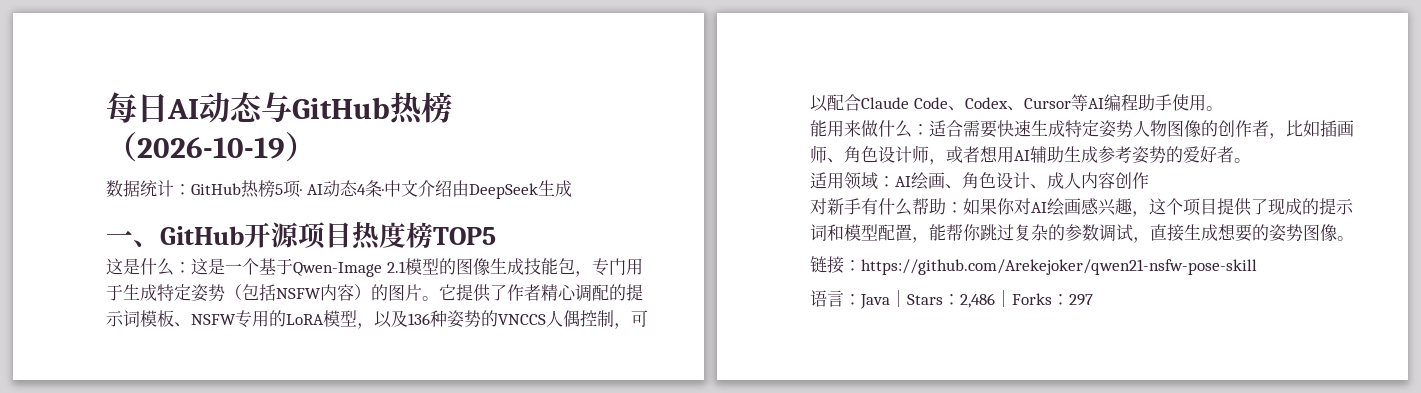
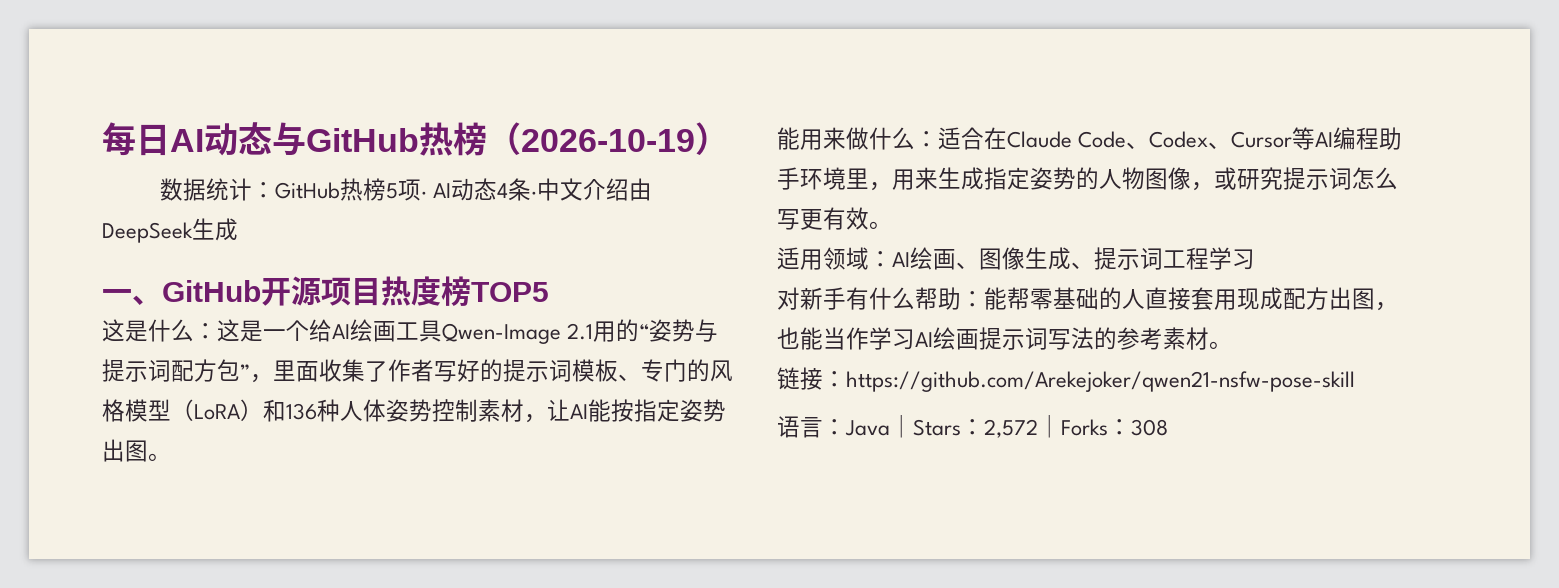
- 这是什么：这是一个基于Qwen-Image 2.1模型的图像生成技能包，专门用于生成特定姿势（包括NSFW内容）的图片。它提供了作者精心调配的提示词模板、NSFW专用的LoRA模型，以及136种姿势的VNCCS人偶控制，可以配合Claude Code、Codex、Cursor等AI编程助手使用。
- 能用来做什么：适合需要快速生成特定姿势人物图像的创作者，比如插画师、角色设计师，或者想用AI辅助生成参考姿势的爱好者。
+ 这是什么：这是一个给AI绘画工具Qwen-Image 2.1用的“姿势与提示词配方包”，里面收集了作者写好的提示词模板、专门的风格模型（LoRA）和136种人体姿势控制素材，让AI能按指定姿势出图。
+ 能用来做什么：适合在Claude Code、Codex、Cursor等AI编程助手环境里，用来生成指定姿势的人物图像，或研究提示词怎么写更有效。
- 适用领域：AI绘画、角色设计、成人内容创作
+ 适用领域：AI绘画、图像生成、提示词工程学习
- 对新手有什么帮助：如果你对AI绘画感兴趣，这个项目提供了现成的提示词和模型配置，能帮你跳过复杂的参数调试，直接生成想要的姿势图像。
+ 对新手有什么帮助：能帮零基础的人直接套用现成配方出图，也能当作学习AI绘画提示词写法的参考素材。
- 语言：Java｜Stars：2,486｜Forks：297
+ 语言：Java｜Stars：2,572｜Forks：308

